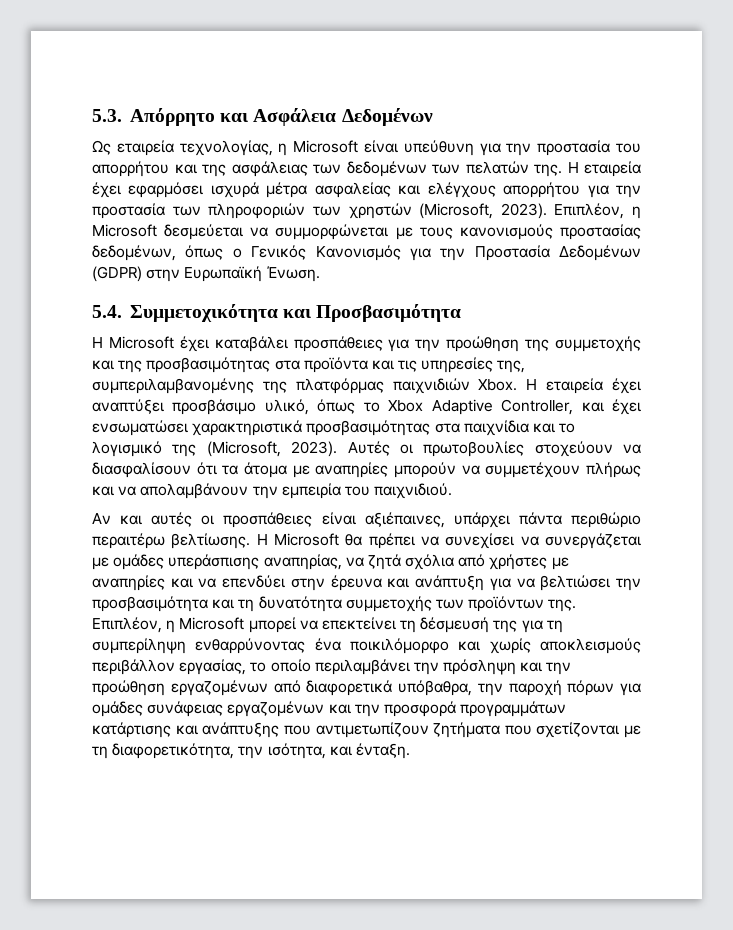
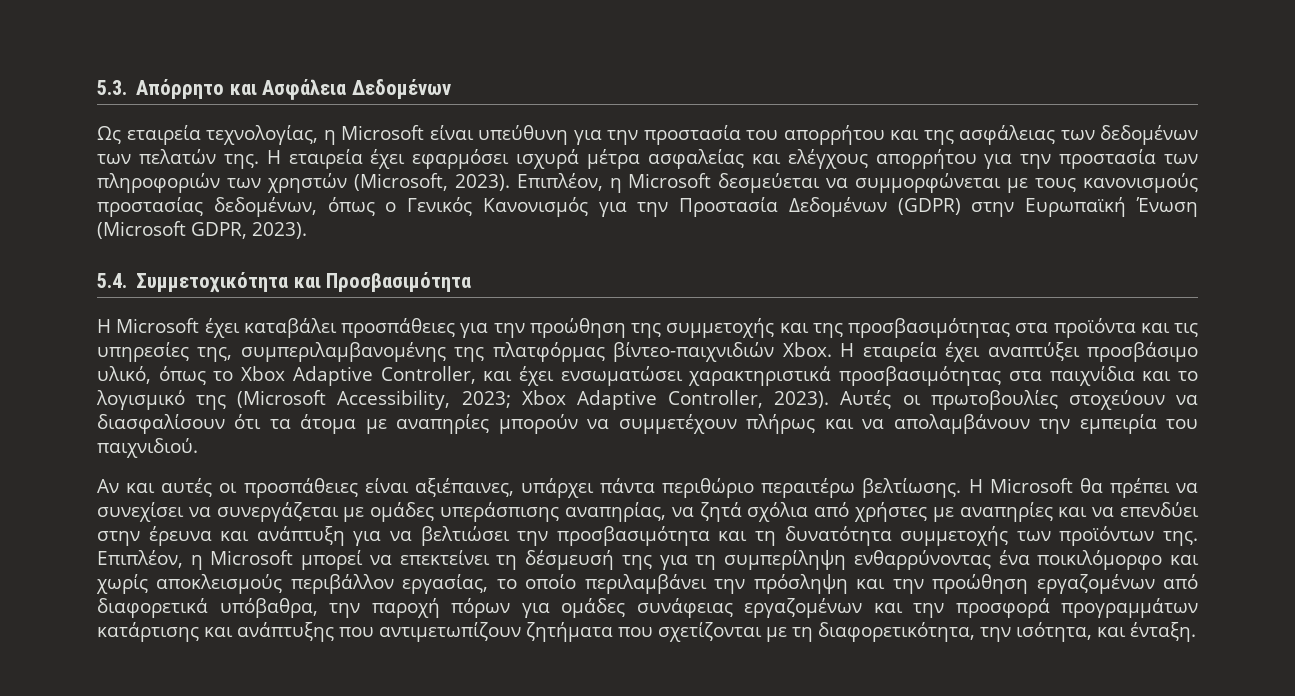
- Επιπλέον, η Microsoft δεσμεύεται να συμμορφώνεται με τους κανονισμούς προστασίας δεδομένων, όπως ο Γενικός Κανονισμός για την Προστασία Δεδομένων (GDPR) στην Ευρωπαϊκή Ένωση.
+ Επιπλέον, η Microsoft δεσμεύεται να συμμορφώνεται με τους κανονισμούς προστασίας δεδομένων, όπως ο Γενικός Κανονισμός για την Προστασία Δεδομένων (GDPR) στην Ευρωπαϊκή Ένωση (Microsoft GDPR, 2023).
- Η Microsoft έχει καταβάλει προσπάθειες για την προώθηση της συμμετοχής και της προσβασιμότητας στα προϊόντα και τις υπηρεσίες της, συμπεριλαμβανομένης της πλατφόρμας παιχνιδιών Xbox.
+ Η Microsoft έχει καταβάλει προσπάθειες για την προώθηση της συμμετοχής και της προσβασιμότητας στα προϊόντα και τις υπηρεσίες της, συμπεριλαμβανομένης της πλατφόρμας βίντεο-παιχνιδιών Xbox.
- Η εταιρεία έχει αναπτύξει προσβάσιμο υλικό, όπως το Xbox Adaptive Controller, και έχει ενσωματώσει χαρακτηριστικά προσβασιμότητας στα παιχνίδια και το λογισμικό της (Microsoft, 2023).
+ Η εταιρεία έχει αναπτύξει προσβάσιμο υλικό, όπως το Xbox Adaptive Controller, και έχει ενσωματώσει χαρακτηριστικά προσβασιμότητας στα παιχνίδια και το λογισμικό της (Microsoft Accessibility, 2023; Xbox Adaptive Controller, 2023).

